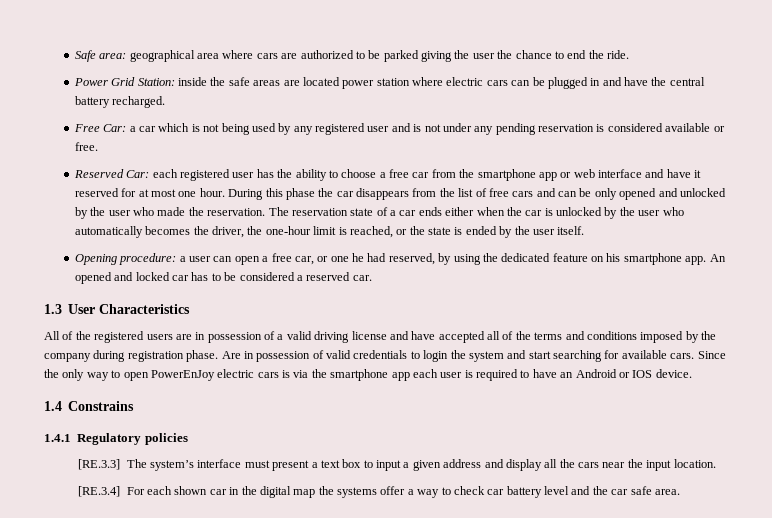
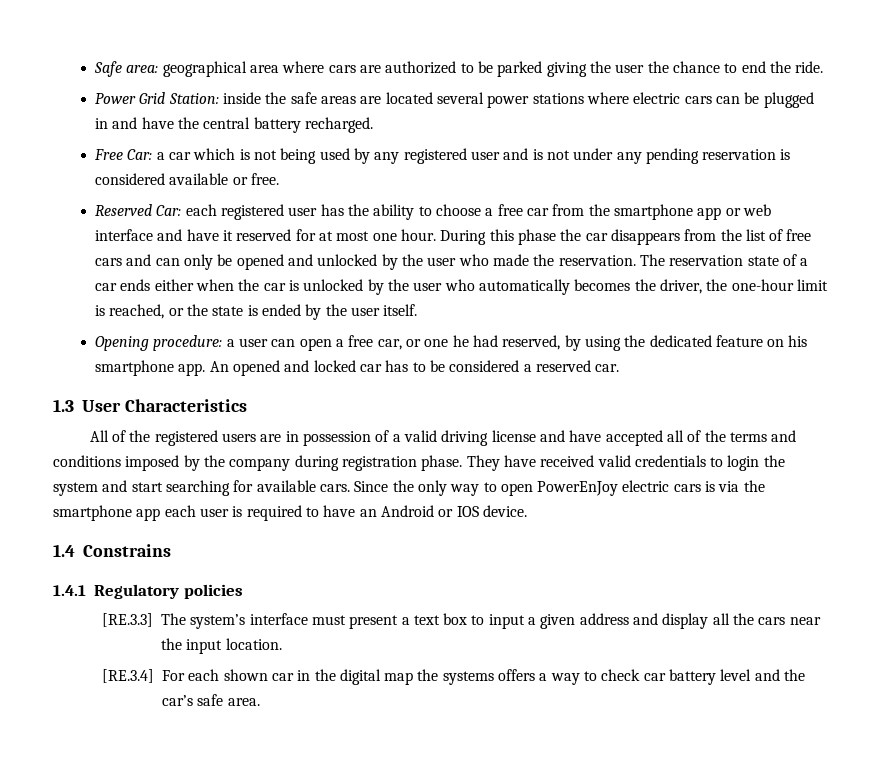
- Power Grid Station: inside the safe areas are located power station where electric cars can be plugged in and have the central battery recharged.
+ Power Grid Station: inside the safe areas are located several power stations where electric cars can be plugged in and have the central battery recharged.
- During this phase the car disappears from the list of free cars and can be only opened and unlocked by the user who made the reservation.
+ During this phase the car disappears from the list of free cars and can only be opened and unlocked by the user who made the reservation.
- Are in possession of valid credentials to login the system and start searching for available cars.
+ They have received valid credentials to login the system and start searching for available cars.
- [RE.3.4] For each shown car in the digital map the systems offer a way to check car battery level and the car safe area.
+ [RE.3.4] For each shown car in the digital map the systems offers a way to check car battery level and the car’s safe area.

